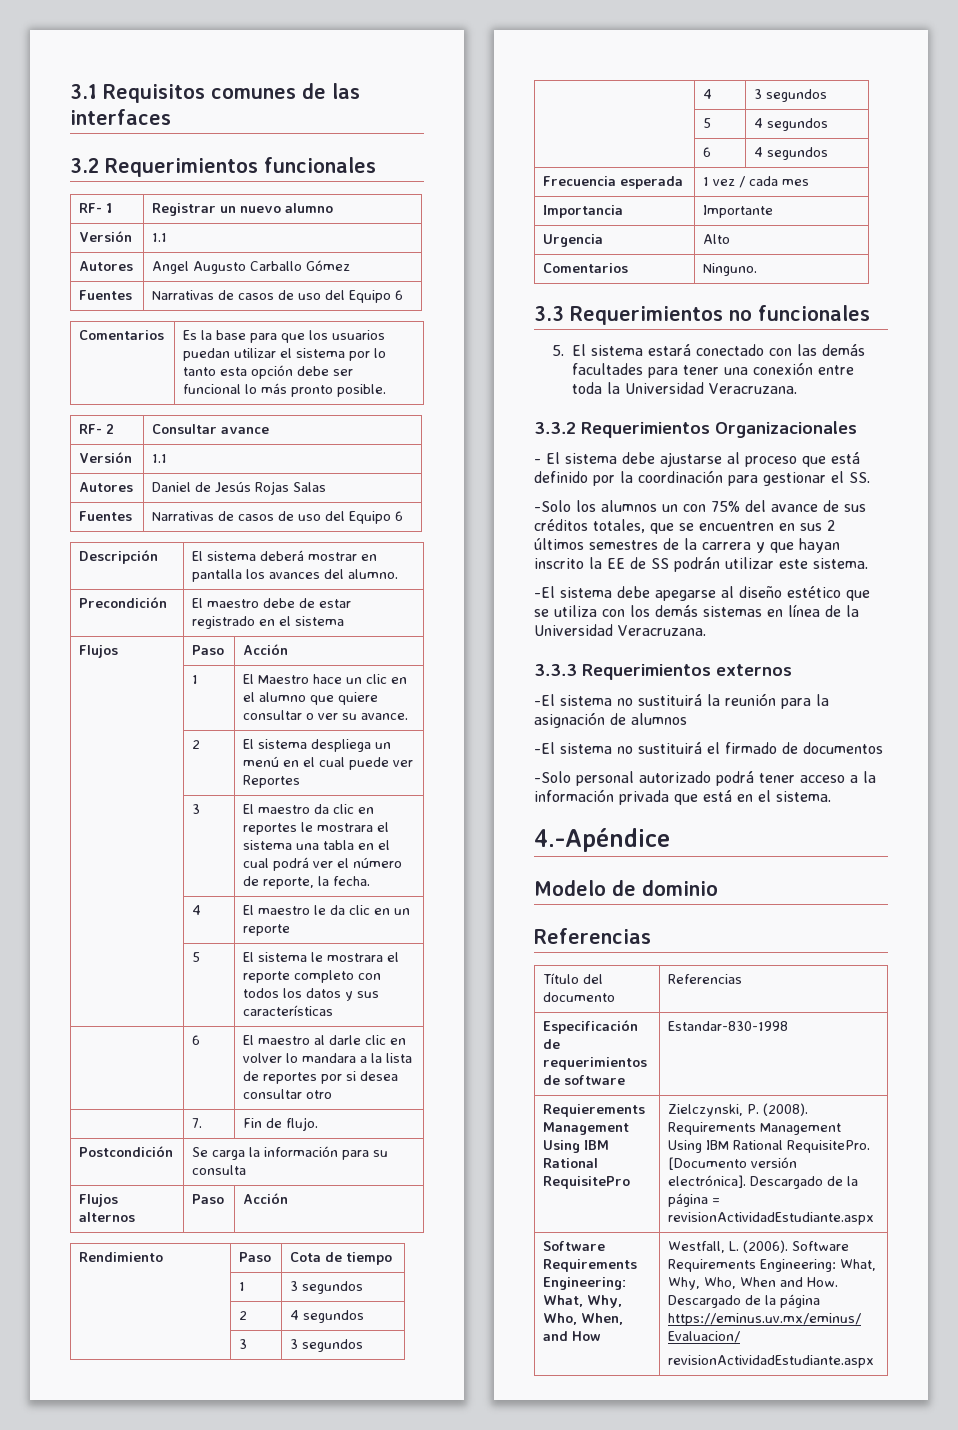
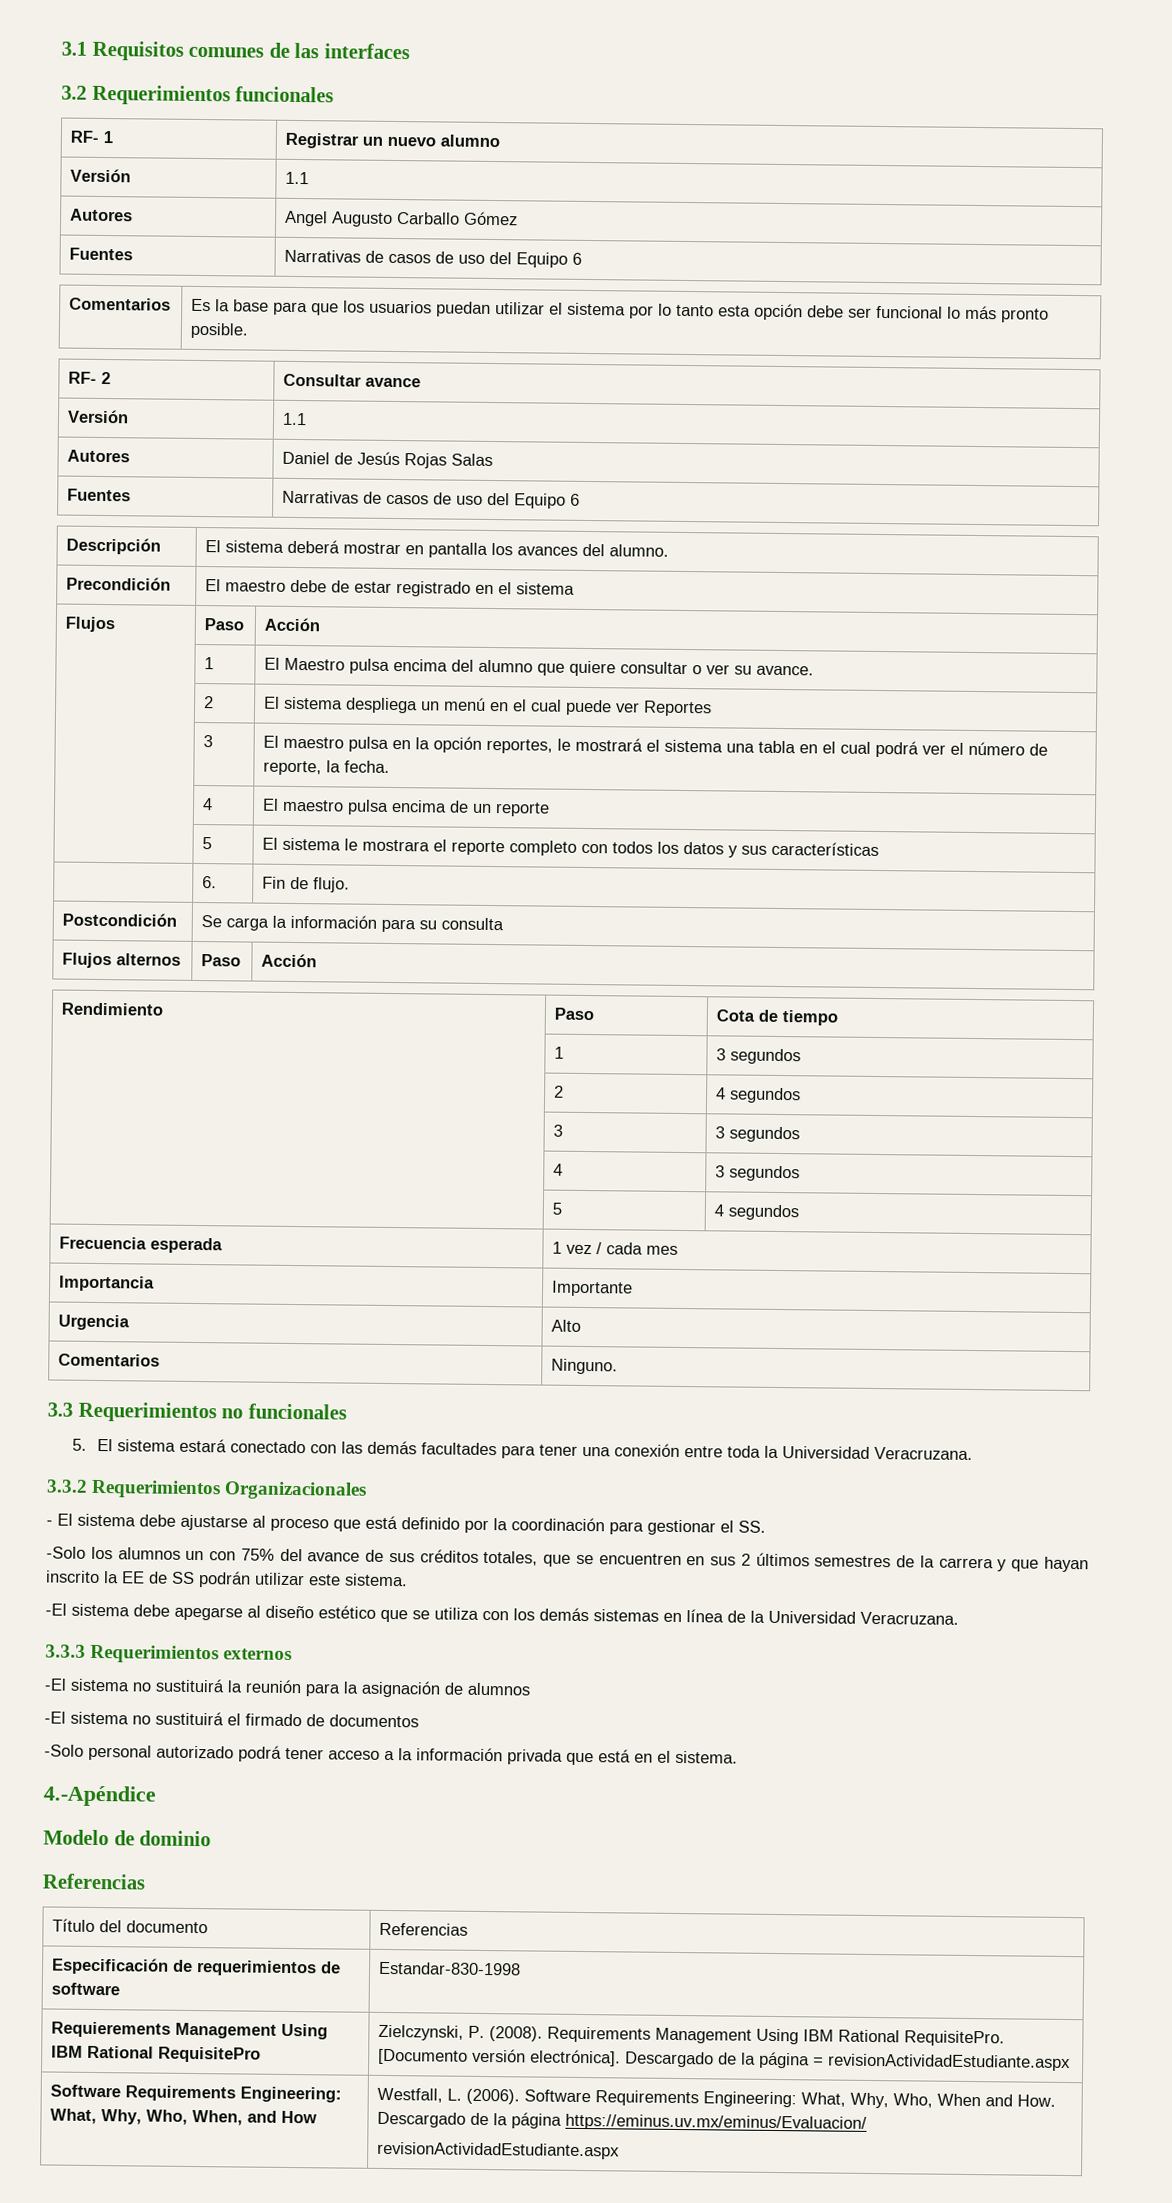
- | 1 | El Maestro hace un clic en el alumno que quiere consultar o ver su avance.
+ | 1 | El Maestro pulsa encima del alumno que quiere consultar o ver su avance.
- | 3 | El maestro da clic en reportes le mostrara el sistema una tabla en el cual podrá ver el número de reporte, la fecha.
+ | 3 | El maestro pulsa en la opción reportes, le mostrará el sistema una tabla en el cual podrá ver el número de reporte, la fecha.
- | 4 | El maestro le da clic en un reporte
+ | 4 | El maestro pulsa encima de un reporte
- | 6 | El maestro al darle clic en volver lo mandara a la lista de reportes por si desea consultar otro
- | 7. | Fin de flujo.
+ | 6. | Fin de flujo.
- | 6 | 4 segundos

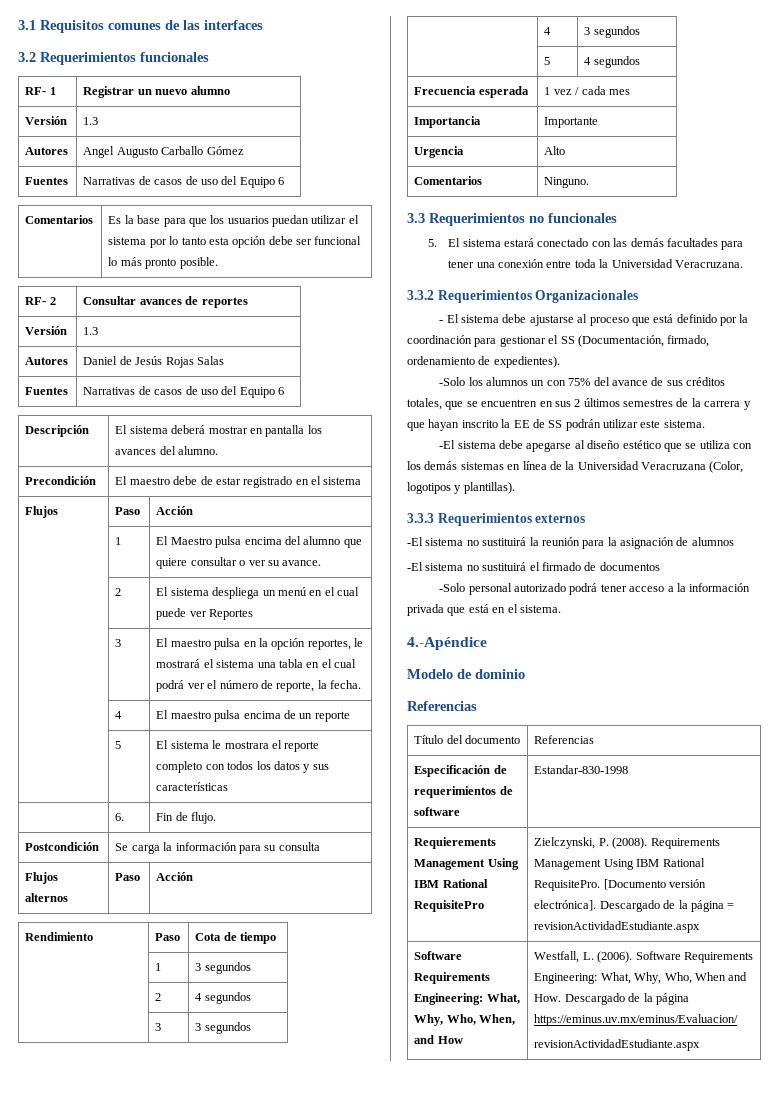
  RF- 1 | Registrar un nuevo alumno
- Versión | 1.1
+ Versión | 1.3
- RF- 2 | Consultar avance
- Versión | 1.1
+ RF- 2 | Consultar avances de reportes
+ Versión | 1.3
- - El sistema debe ajustarse al proceso que está definido por la coordinación para gestionar el SS.
+ - El sistema debe ajustarse al proceso que está definido por la coordinación para gestionar el SS (Documentación, firmado, ordenamiento de expedientes).
- -El sistema debe apegarse al diseño estético que se utiliza con los demás sistemas en línea de la Universidad Veracruzana.
+ -El sistema debe apegarse al diseño estético que se utiliza con los demás sistemas en línea de la Universidad Veracruzana (Color, logotipos y plantillas).

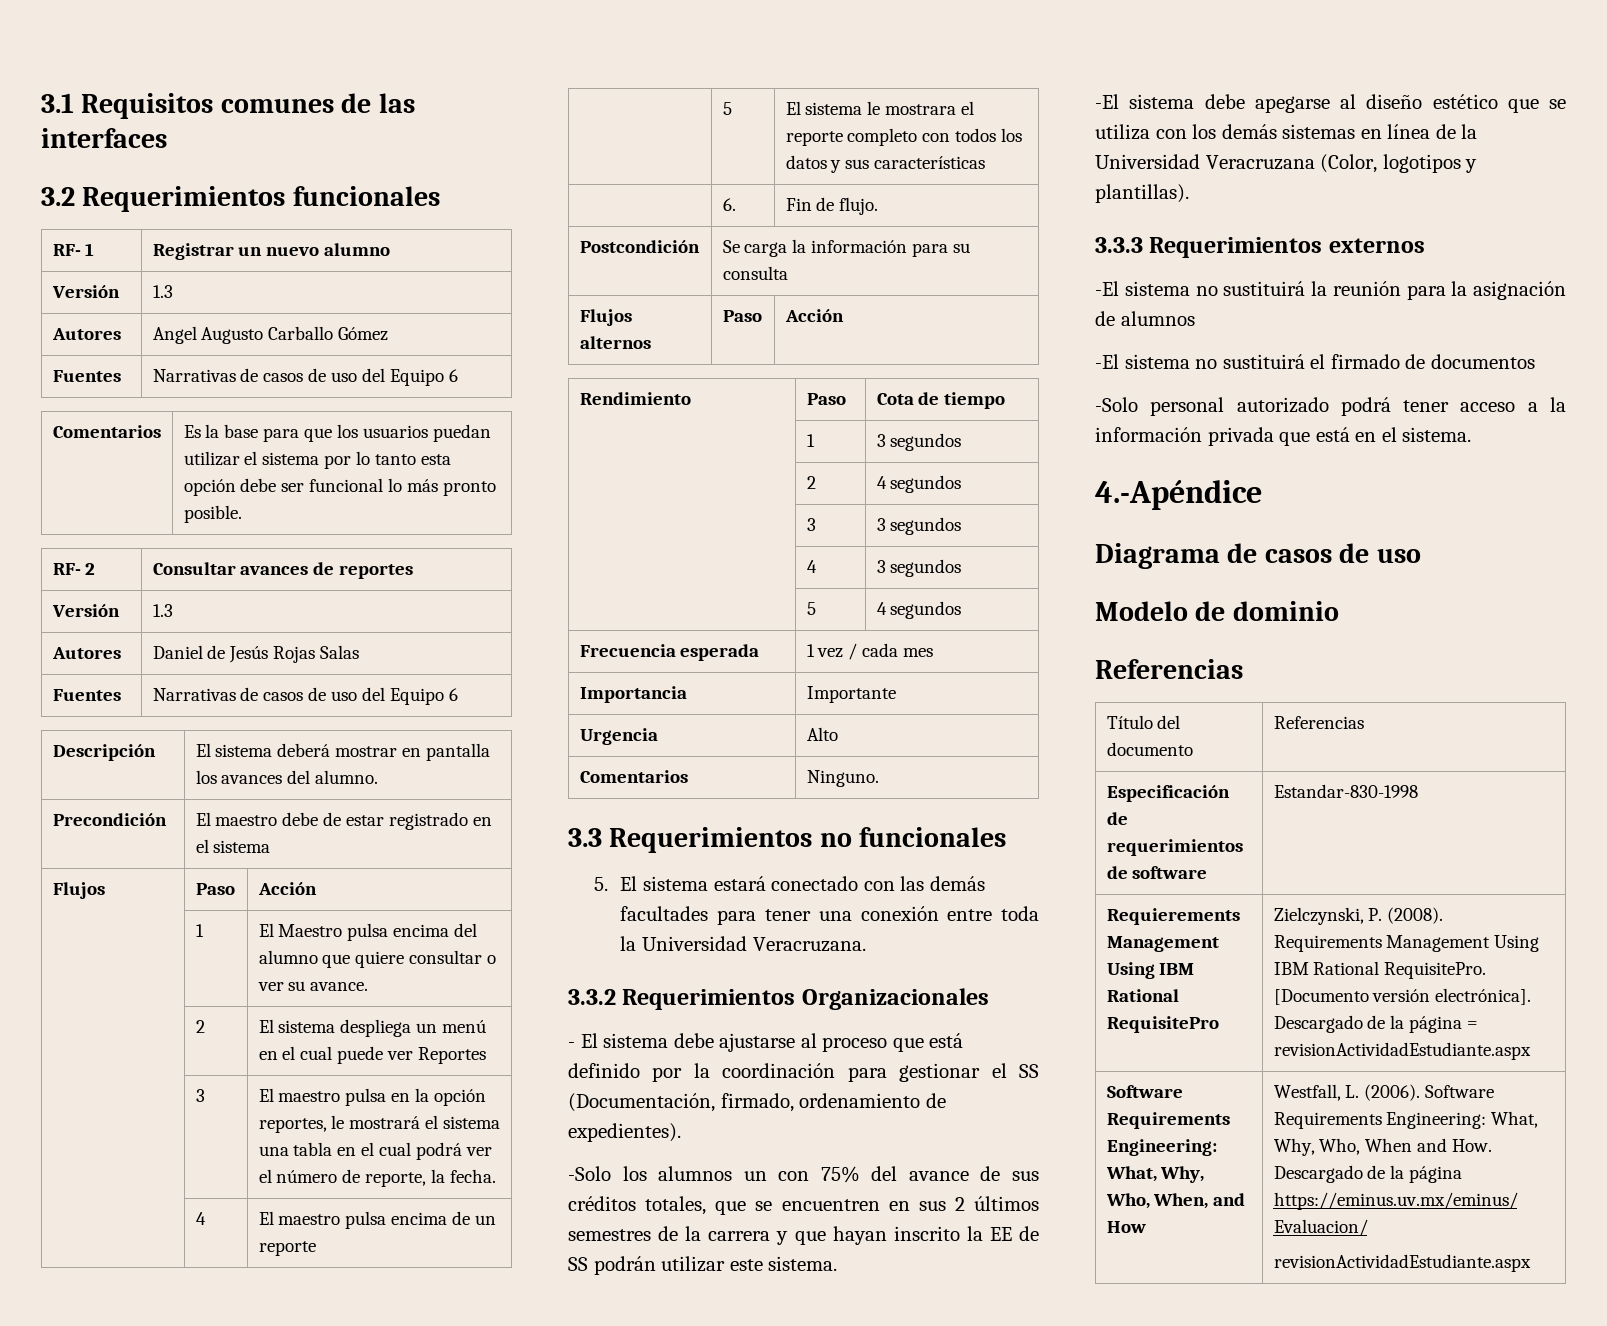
+ Diagrama de casos de uso

